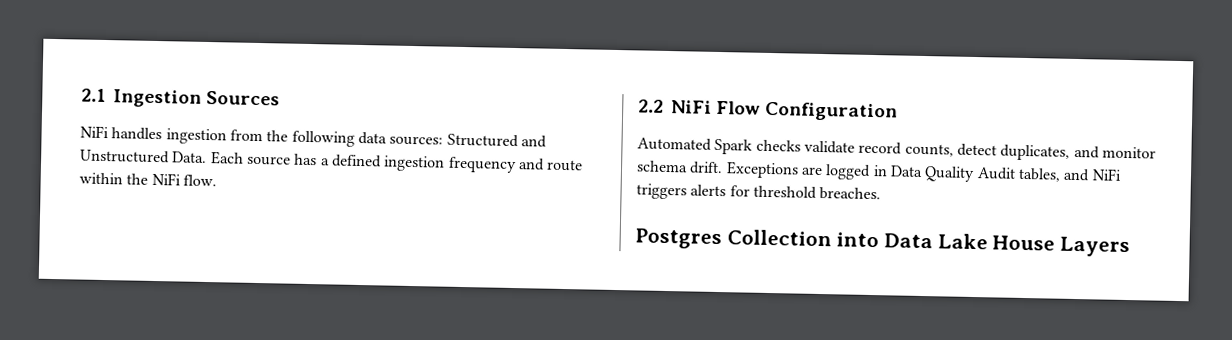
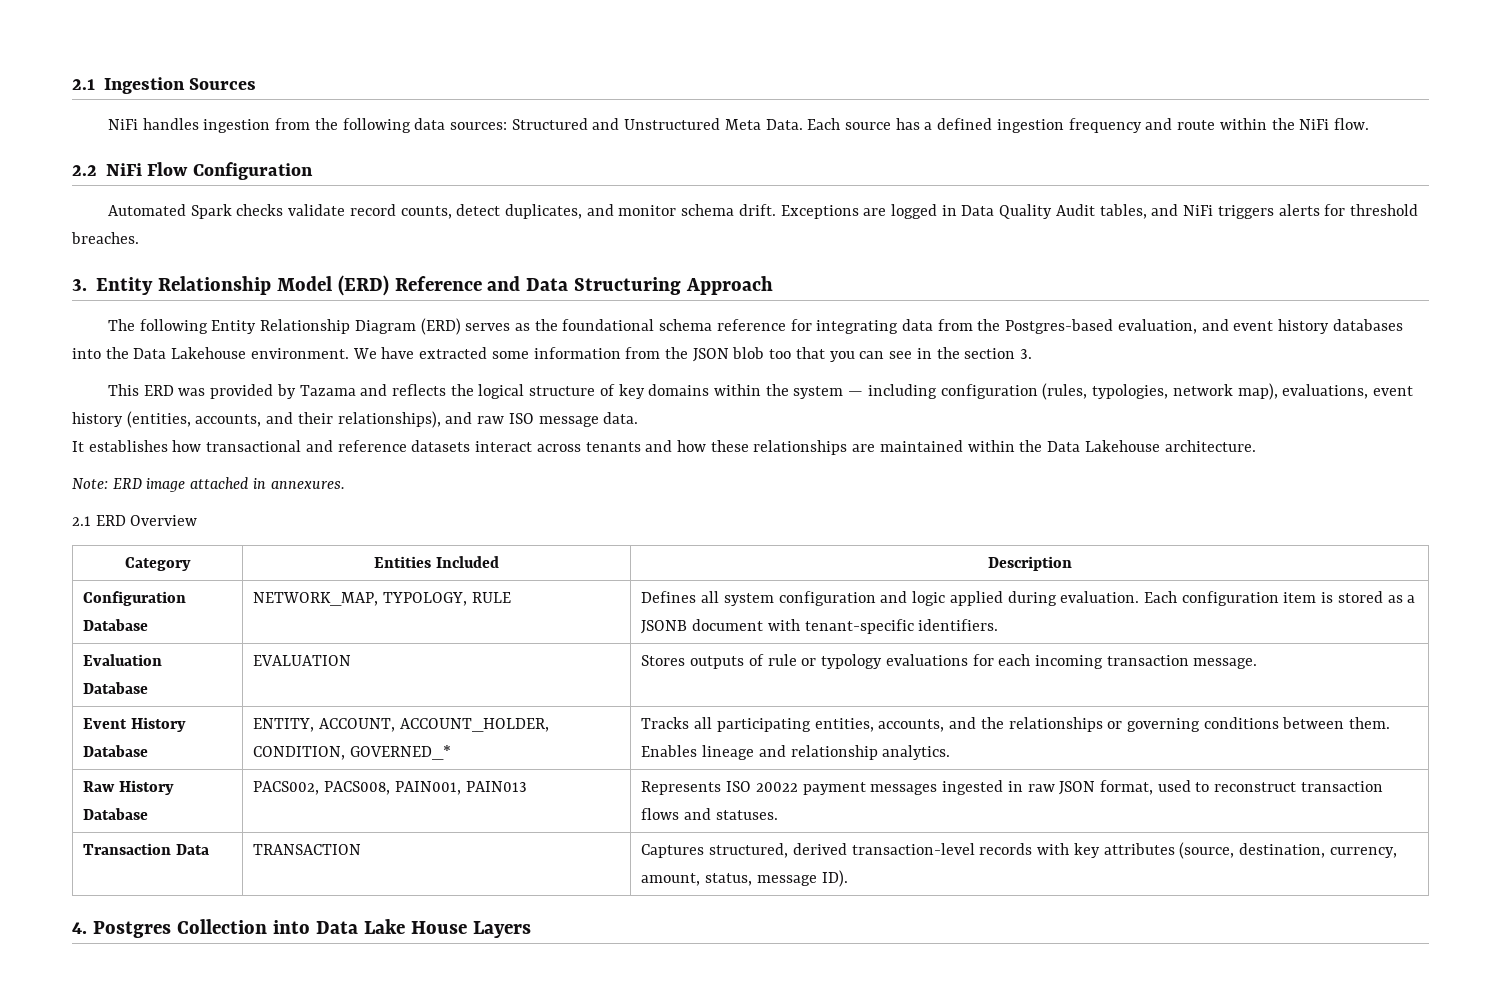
- NiFi handles ingestion from the following data sources: Structured and Unstructured Data.
+ NiFi handles ingestion from the following data sources: Structured and Unstructured Meta Data.
- Postgres Collection into Data Lake House Layers
+ 3. Entity Relationship Model (ERD) Reference and Data Structuring Approach
+ The following Entity Relationship Diagram (ERD) serves as the foundational schema reference for integrating data from the Postgres-based evaluation, and event history databases into the Data Lakehouse environment. We have extracted some information from the JSON blob too that you can see in the section 3.
+ This ERD was provided by Tazama and reflects the logical structure of key domains within the system — including configuration (rules, typologies, network map), evaluations, event history (entities, accounts, and their relationships), and raw ISO message data.
+ It establishes how transactional and reference datasets interact across tenants and how these relationships are maintained within the Data Lakehouse architecture.
+ Note: ERD image attached in annexures.
+ 2.1 ERD Overview
+ Category | Entities Included | Description
+ Configuration Database | NETWORK_MAP, TYPOLOGY, RULE | Defines all system configuration and logic applied during evaluation. Each configuration item is stored as a JSONB document with tenant-specific identifiers.
+ Evaluation Database | EVALUATION | Stores outputs of rule or typology evaluations for each incoming transaction message.
+ Event History Database | ENTITY, ACCOUNT, ACCOUNT_HOLDER, CONDITION, GOVERNED_* | Tracks all participating entities, accounts, and the relationships or governing conditions between them. Enables lineage and relationship analytics.
+ Raw History Database | PACS002, PACS008, PAIN001, PAIN013 | Represents ISO 20022 payment messages ingested in raw JSON format, used to reconstruct transaction flows and statuses.
+ Transaction Data | TRANSACTION | Captures structured, derived transaction-level records with key attributes (source, destination, currency, amount, status, message ID).
+ 4. Postgres Collection into Data Lake House Layers

